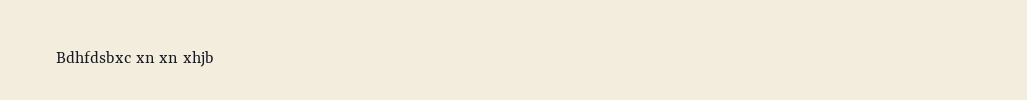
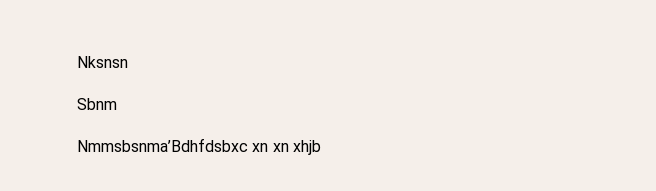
- Bdhfdsbxc xn xn xhjb
+ Nksnsn
+ Sbnm
+ Nmmsbsnma’Bdhfdsbxc xn xn xhjb

